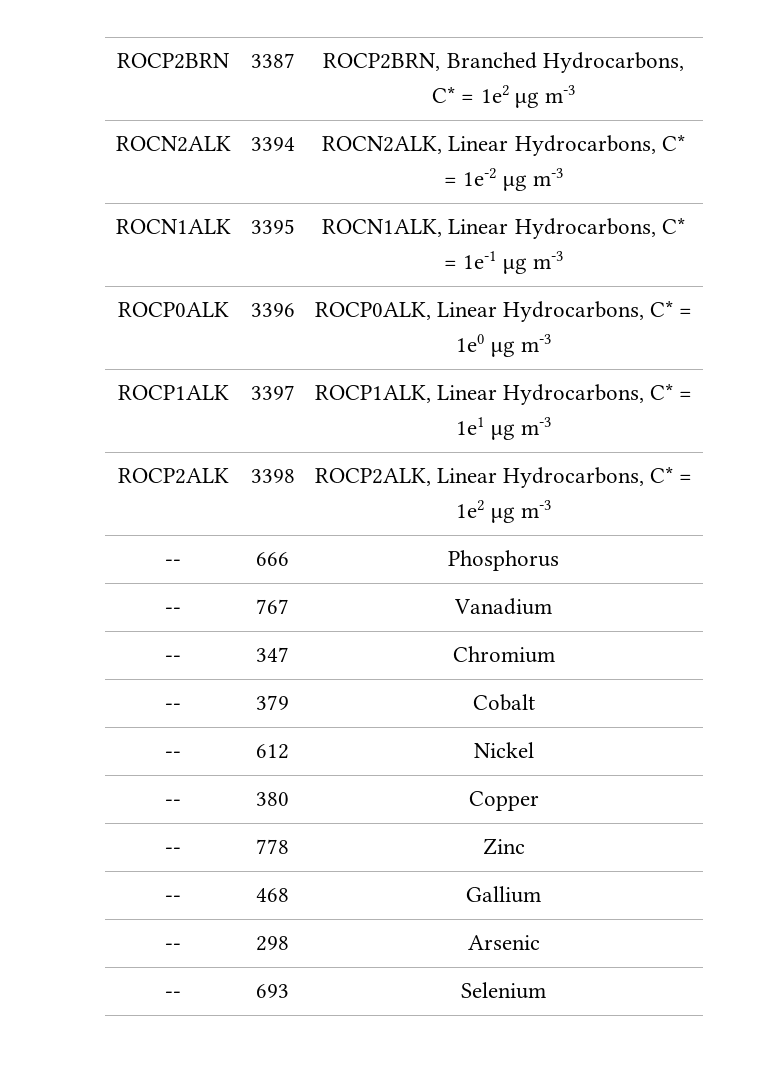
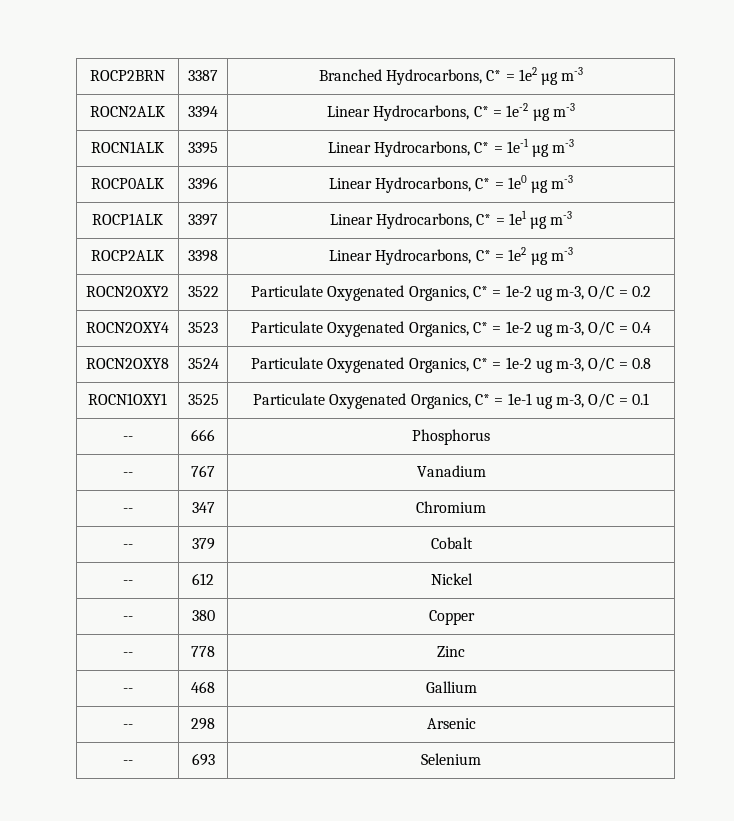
- ROCP2BRN | 3387 | ROCP2BRN, Branched Hydrocarbons, C* = 1e2 µg m-3
+ ROCP2BRN | 3387 | Branched Hydrocarbons, C* = 1e2 µg m-3
- ROCN2ALK | 3394 | ROCN2ALK, Linear Hydrocarbons, C* = 1e-2 µg m-3
+ ROCN2ALK | 3394 | Linear Hydrocarbons, C* = 1e-2 µg m-3
- ROCN1ALK | 3395 | ROCN1ALK, Linear Hydrocarbons, C* = 1e-1 µg m-3
+ ROCN1ALK | 3395 | Linear Hydrocarbons, C* = 1e-1 µg m-3
- ROCP0ALK | 3396 | ROCP0ALK, Linear Hydrocarbons, C* = 1e0 µg m-3
+ ROCP0ALK | 3396 | Linear Hydrocarbons, C* = 1e0 µg m-3
- ROCP1ALK | 3397 | ROCP1ALK, Linear Hydrocarbons, C* = 1e1 µg m-3
+ ROCP1ALK | 3397 | Linear Hydrocarbons, C* = 1e1 µg m-3
- ROCP2ALK | 3398 | ROCP2ALK, Linear Hydrocarbons, C* = 1e2 µg m-3
+ ROCP2ALK | 3398 | Linear Hydrocarbons, C* = 1e2 µg m-3
+ ROCN2OXY2 | 3522 | Particulate Oxygenated Organics, C* = 1e-2 ug m-3, O/C = 0.2
+ ROCN2OXY4 | 3523 | Particulate Oxygenated Organics, C* = 1e-2 ug m-3, O/C = 0.4
+ ROCN2OXY8 | 3524 | Particulate Oxygenated Organics, C* = 1e-2 ug m-3, O/C = 0.8
+ ROCN1OXY1 | 3525 | Particulate Oxygenated Organics, C* = 1e-1 ug m-3, O/C = 0.1

